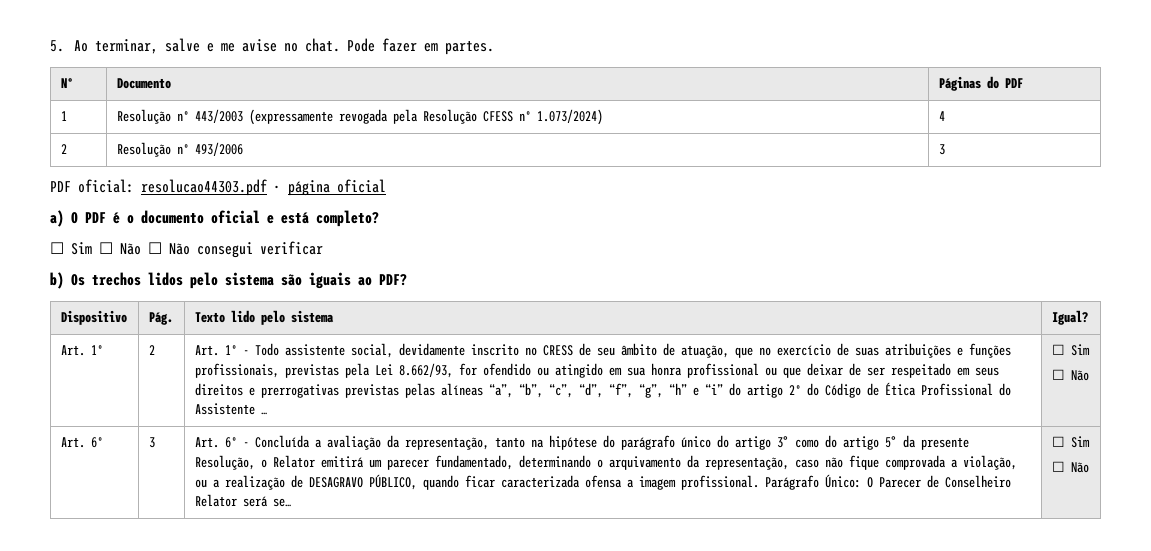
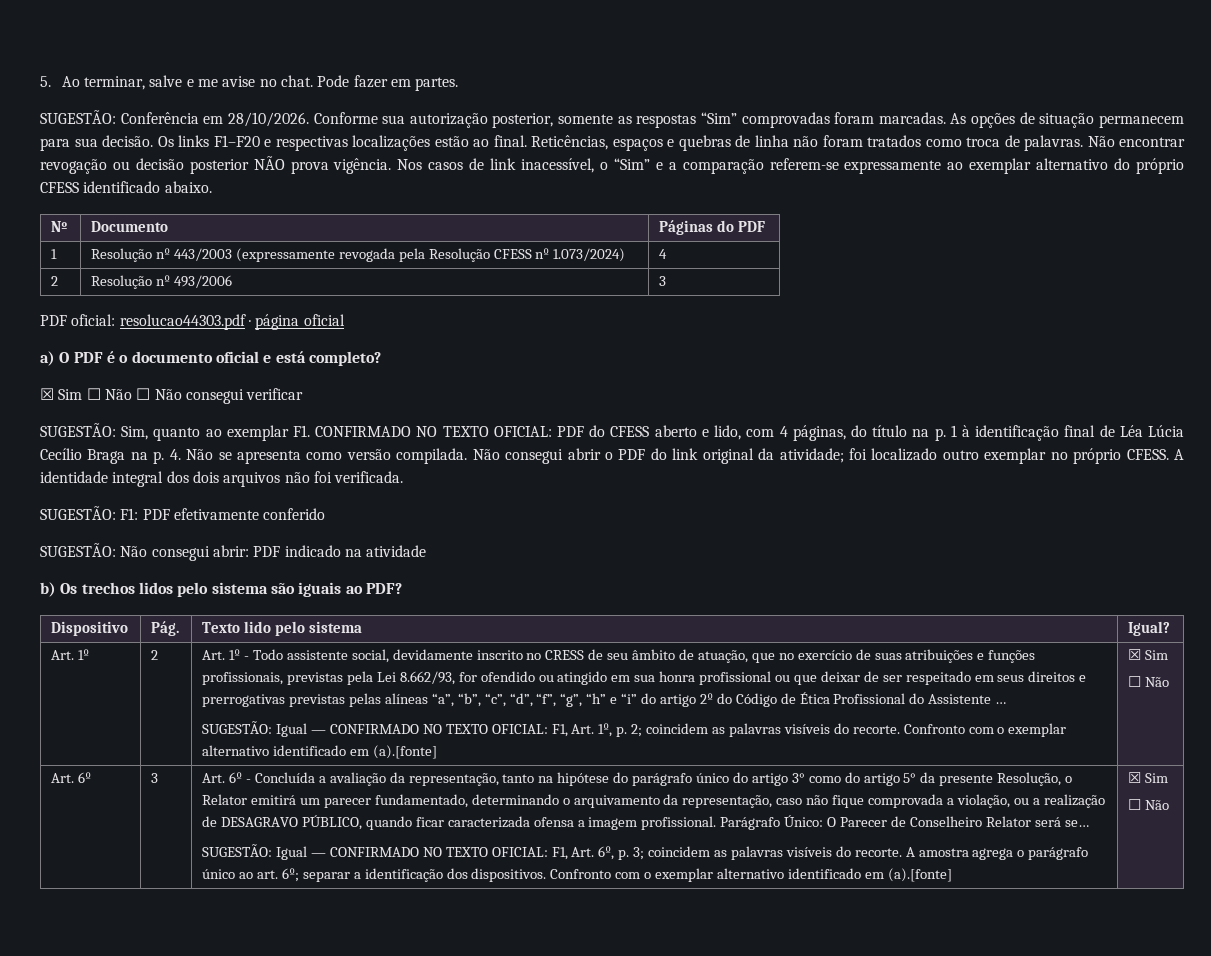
+ SUGESTÃO: Conferência em 28/10/2026. Conforme sua autorização posterior, somente as respostas “Sim” comprovadas foram marcadas. As opções de situação permanecem para sua decisão. Os links F1–F20 e respectivas localizações estão ao final. Reticências, espaços e quebras de linha não foram tratados como troca de palavras. Não encontrar revogação ou decisão posterior NÃO prova vigência. Nos casos de link inacessível, o “Sim” e a comparação referem-se expressamente ao exemplar alternativo do próprio CFESS identificado abaixo.
- ☐ Sim ☐ Não ☐ Não consegui verificar
+ ☒ Sim ☐ Não ☐ Não consegui verificar
+ SUGESTÃO: Sim, quanto ao exemplar F1. CONFIRMADO NO TEXTO OFICIAL: PDF do CFESS aberto e lido, com 4 páginas, do título na p. 1 à identificação final de Léa Lúcia Cecílio Braga na p. 4. Não se apresenta como versão compilada. Não consegui abrir o PDF do link original da atividade; foi localizado outro exemplar no próprio CFESS. A identidade integral dos dois arquivos não foi verificada.
+ SUGESTÃO: F1: PDF efetivamente conferido
+ SUGESTÃO: Não consegui abrir: PDF indicado na atividade
- Art. 1º - Todo assistente social, devidamente inscrito no CRESS de seu âmbito de atuação, que no exercício de suas atribuições e funções profissionais, previstas pela Lei 8.662/93, for ofendido ou atingido em sua honra profissional ou que deixar de ser respeitado em seus direitos e prerrogativas previstas pelas alíneas “a”, “b”, “c”, “d”, “f”, “g”, “h” e “i” do artigo 2º do Código de Ética Profissional do Assistente … | ☐ Sim
+ Art. 1º - Todo assistente social, devidamente inscrito no CRESS de seu âmbito de atuação, que no exercício de suas atribuições e funções profissionais, previstas pela Lei 8.662/93, for ofendido ou atingido em sua honra profissional ou que deixar de ser respeitado em seus direitos e prerrogativas previstas pelas alíneas “a”, “b”, “c”, “d”, “f”, “g”, “h” e “i” do artigo 2º do Código de Ética Profissional do Assistente …
+ SUGESTÃO: Igual — CONFIRMADO NO TEXTO OFICIAL: F1, Art. 1º, p. 2; coincidem as palavras visíveis do recorte. Confronto com o exemplar alternativo identificado em (a).[fonte] | ☒ Sim
- Parágrafo Único: O Parecer de Conselheiro Relator será se… | ☐ Sim
+ Parágrafo Único: O Parecer de Conselheiro Relator será se…
+ SUGESTÃO: Igual — CONFIRMADO NO TEXTO OFICIAL: F1, Art. 6º, p. 3; coincidem as palavras visíveis do recorte. A amostra agrega o parágrafo único ao art. 6º; separar a identificação dos dispositivos. Confronto com o exemplar alternativo identificado em (a).[fonte] | ☒ Sim

